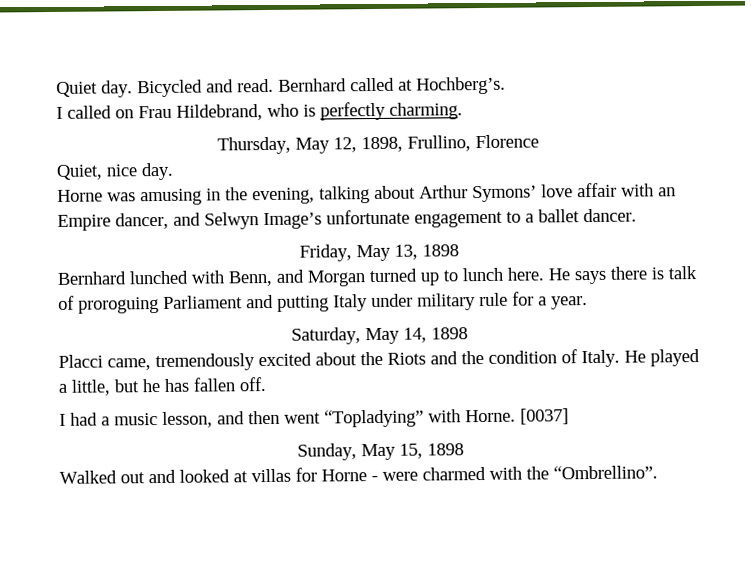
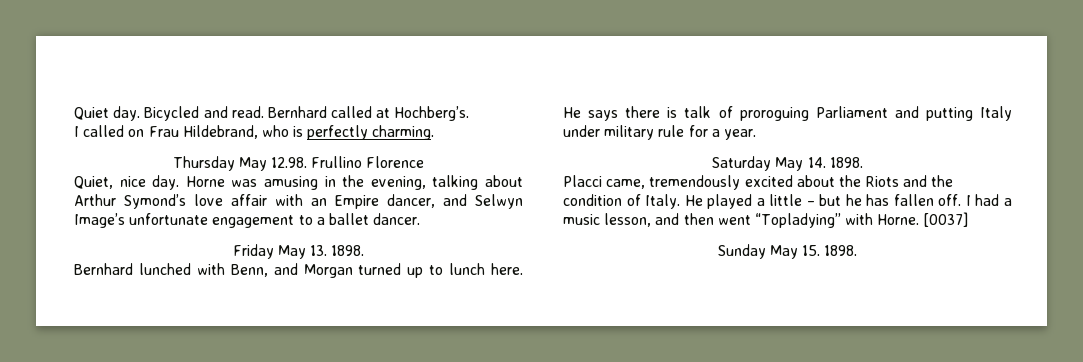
- Thursday, May 12, 1898, Frullino, Florence
+ Thursday May 12.98. Frullino Florence
- Quiet, nice day.
- Horne was amusing in the evening, talking about Arthur Symons’ love affair with an Empire dancer, and Selwyn Image’s unfortunate engagement to a ballet dancer.
+ Quiet, nice day. Horne was amusing in the evening, talking about Arthur Symond’s love affair with an Empire dancer, and Selwyn Image’s unfortunate engagement to a ballet dancer.
- Friday, May 13, 1898
+ Friday May 13. 1898.
- Saturday, May 14, 1898
+ Saturday May 14. 1898.
- He played a little, but he has fallen off.
- I had a music lesson, and then went “Topladying” with Horne.
+ He played a little – but he has fallen off. I had a music lesson, and then went “Topladying” with Horne.
- Sunday, May 15, 1898
- Walked out and looked at villas for Horne - were charmed with the “Ombrellino”.
+ Sunday May 15. 1898.

